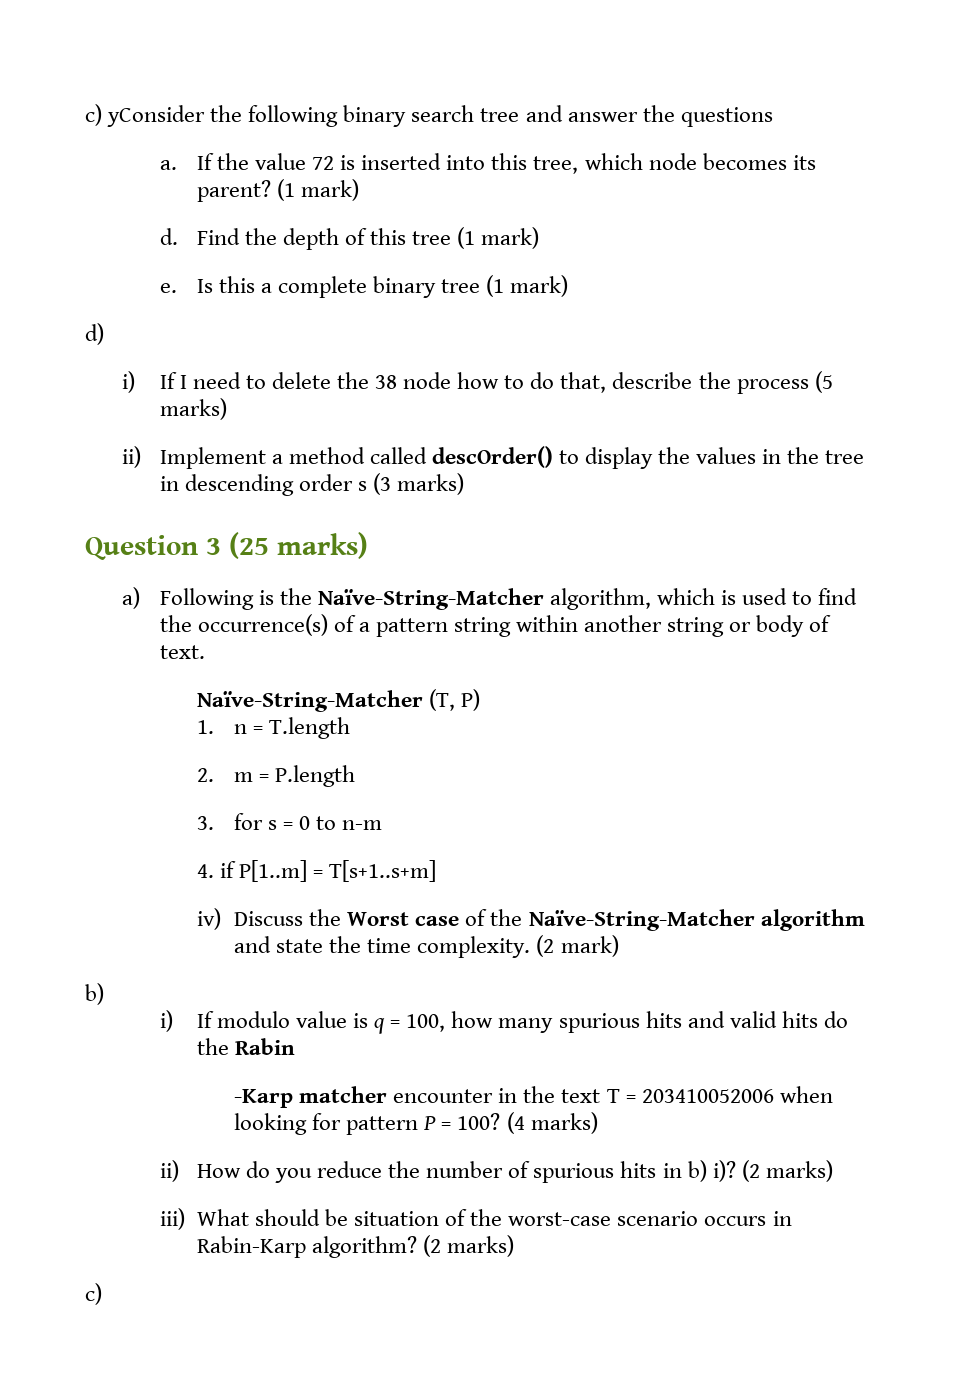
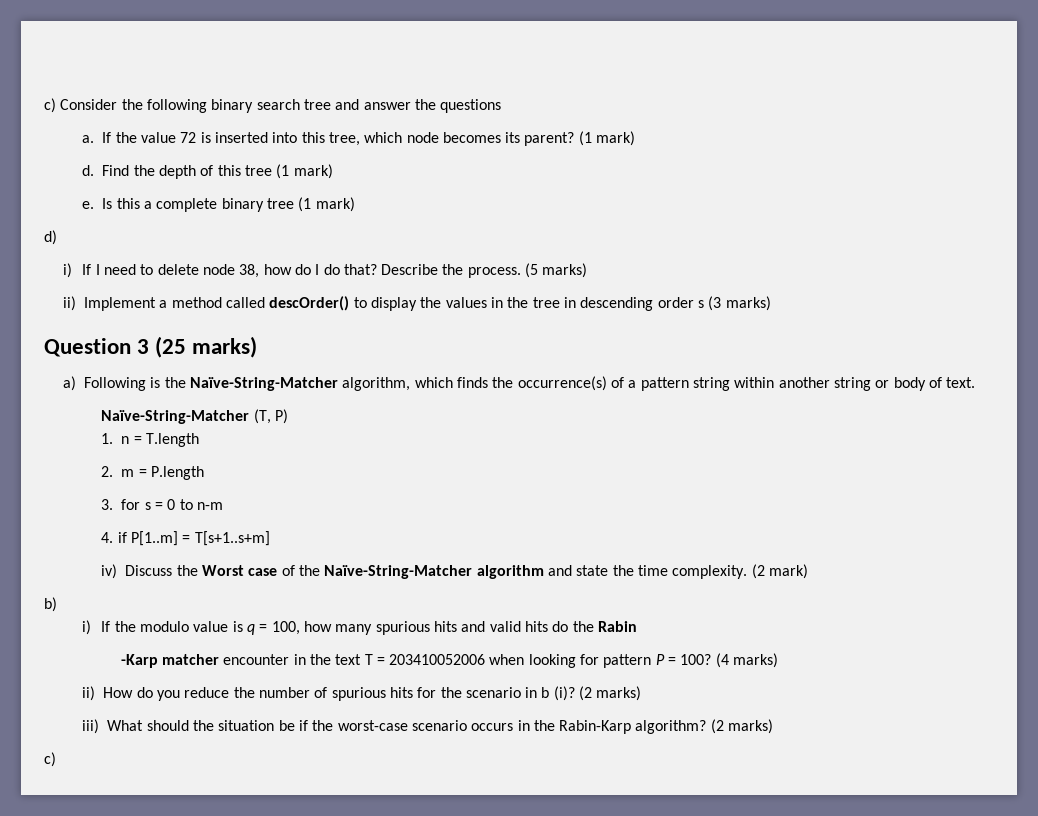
- c) yConsider the following binary search tree and answer the questions
+ c) Consider the following binary search tree and answer the questions
- i) If I need to delete the 38 node how to do that, describe the process (5 marks)
+ i) If I need to delete node 38, how do I do that? Describe the process. (5 marks)
- a) Following is the Naïve-String-Matcher algorithm, which is used to find the occurrence(s) of a pattern string within another string or body of text.
+ a) Following is the Naïve-String-Matcher algorithm, which finds the occurrence(s) of a pattern string within another string or body of text.
- i) If modulo value is q = 100, how many spurious hits and valid hits do the Rabin
+ i) If the modulo value is q = 100, how many spurious hits and valid hits do the Rabin
- ii) How do you reduce the number of spurious hits in b) i)?
+ ii) How do you reduce the number of spurious hits for the scenario in b (i)?
- iii) What should be situation of the worst-case scenario occurs in Rabin-Karp algorithm?
+ iii) What should the situation be if the worst-case scenario occurs in the Rabin-Karp algorithm?

